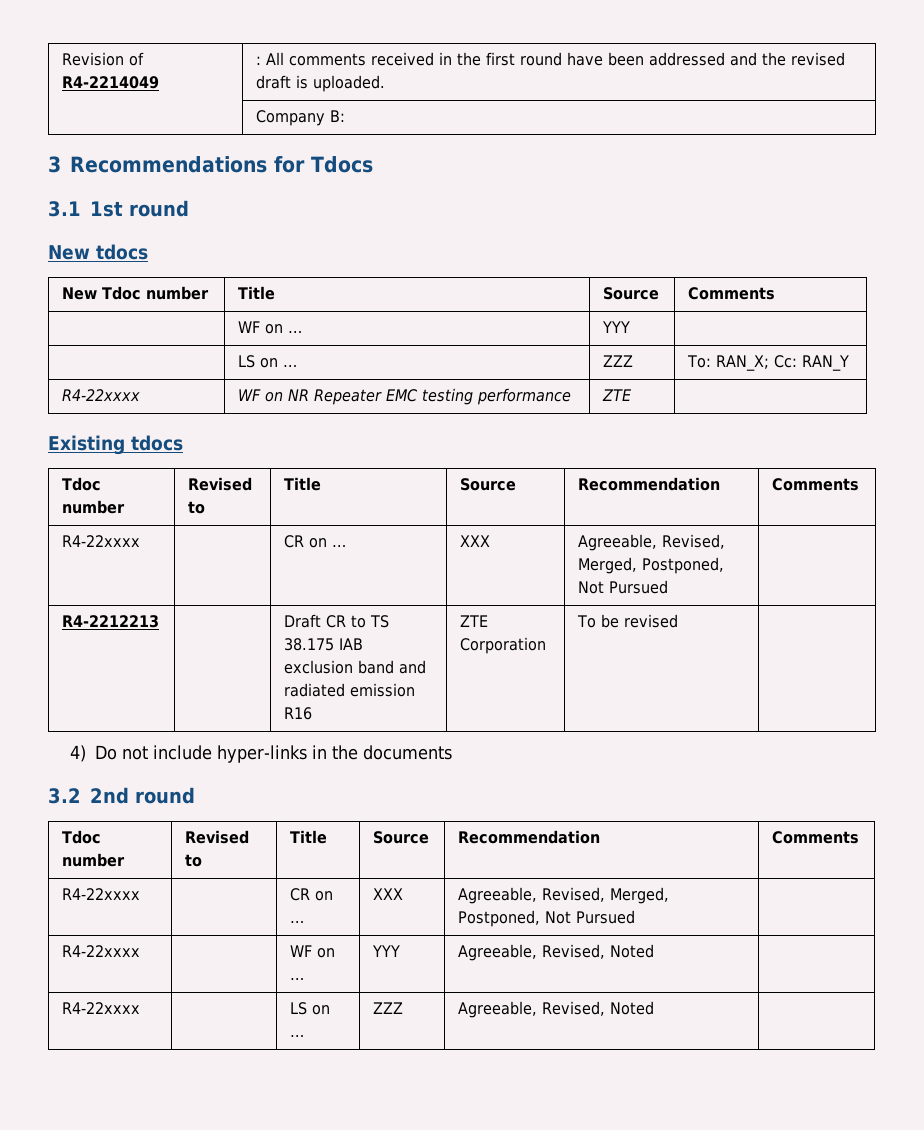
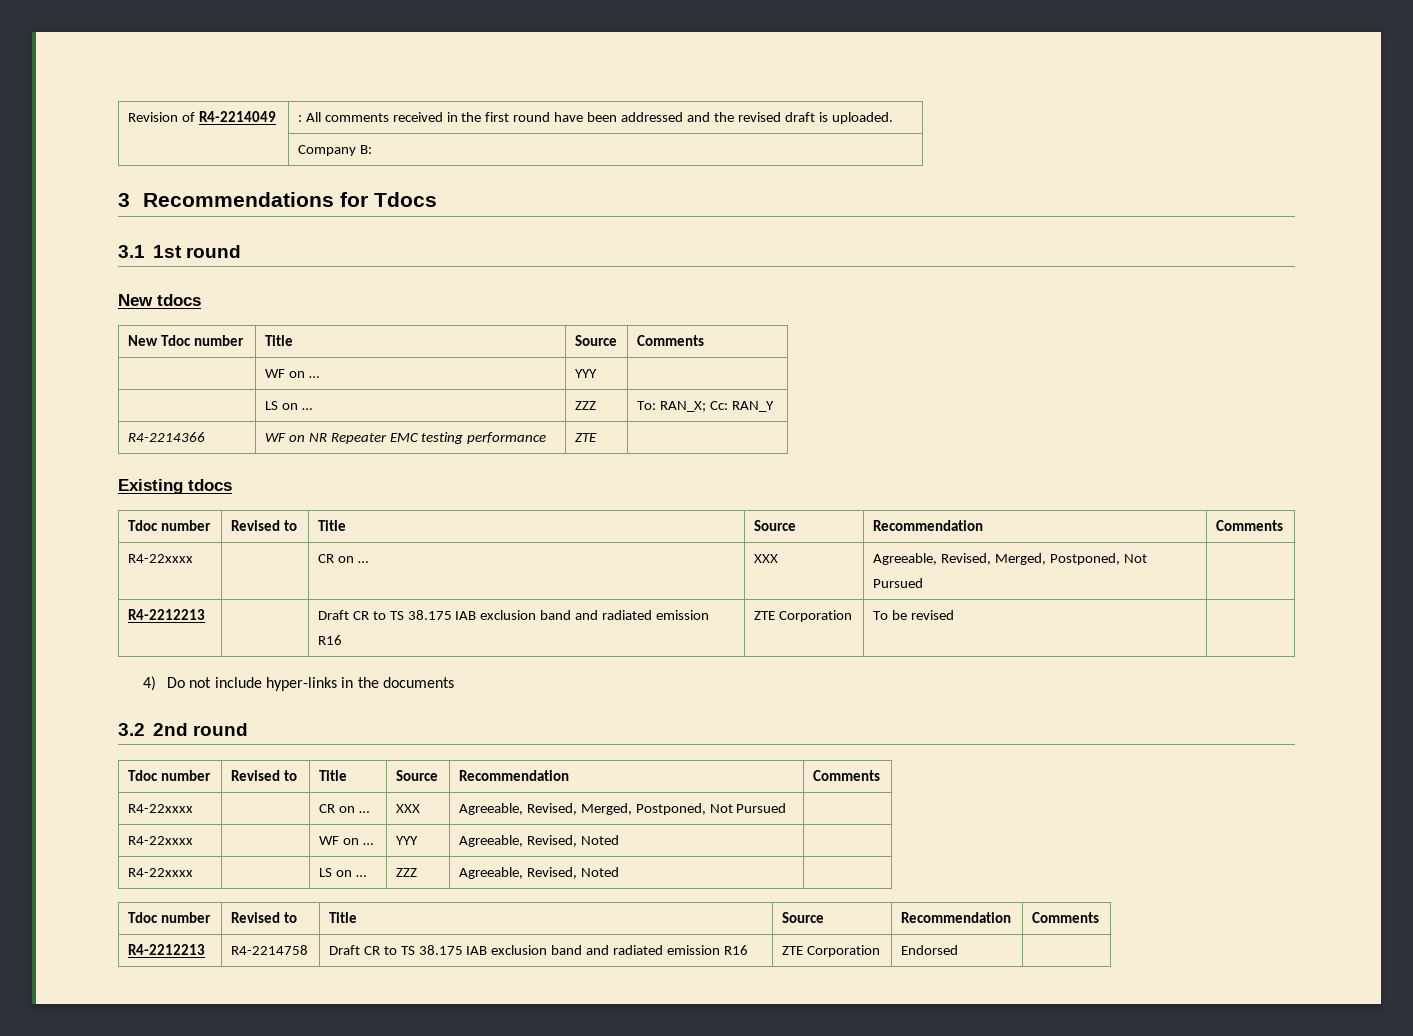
- R4-22xxxx | WF on NR Repeater EMC testing performance | ZTE |
+ R4-2214366 | WF on NR Repeater EMC testing performance | ZTE |
  R4-22xxxx | | LS on … | ZZZ | Agreeable, Revised, Noted |
+ Tdoc number | Revised to | Title | Source | Recommendation | Comments
+ R4-2212213 | R4-2214758 | Draft CR to TS 38.175 IAB exclusion band and radiated emission R16 | ZTE Corporation | Endorsed |

